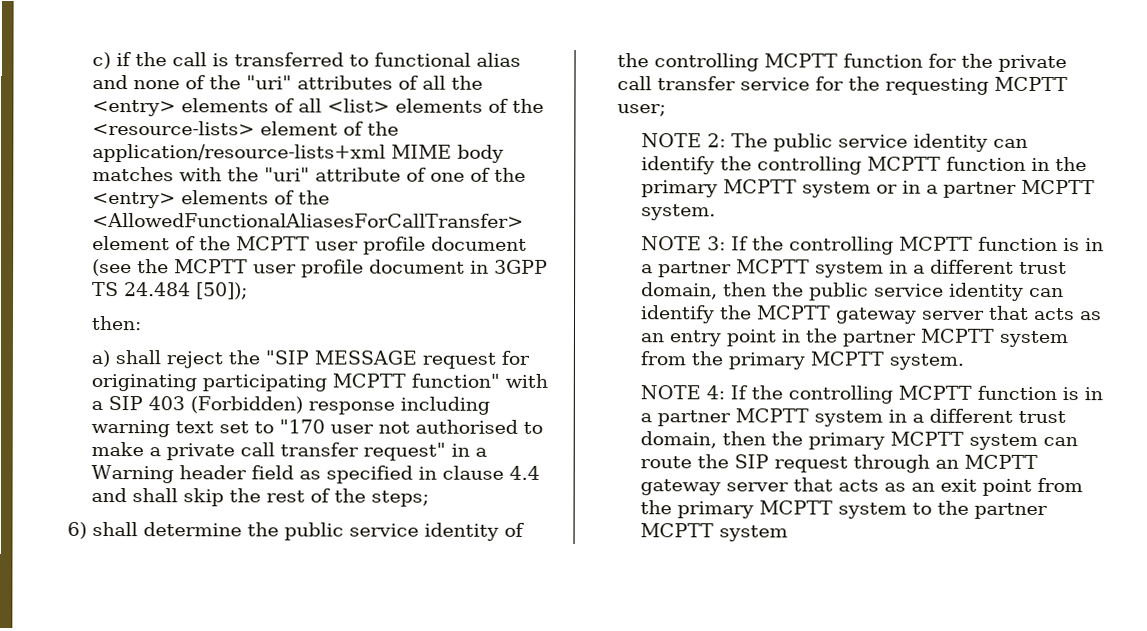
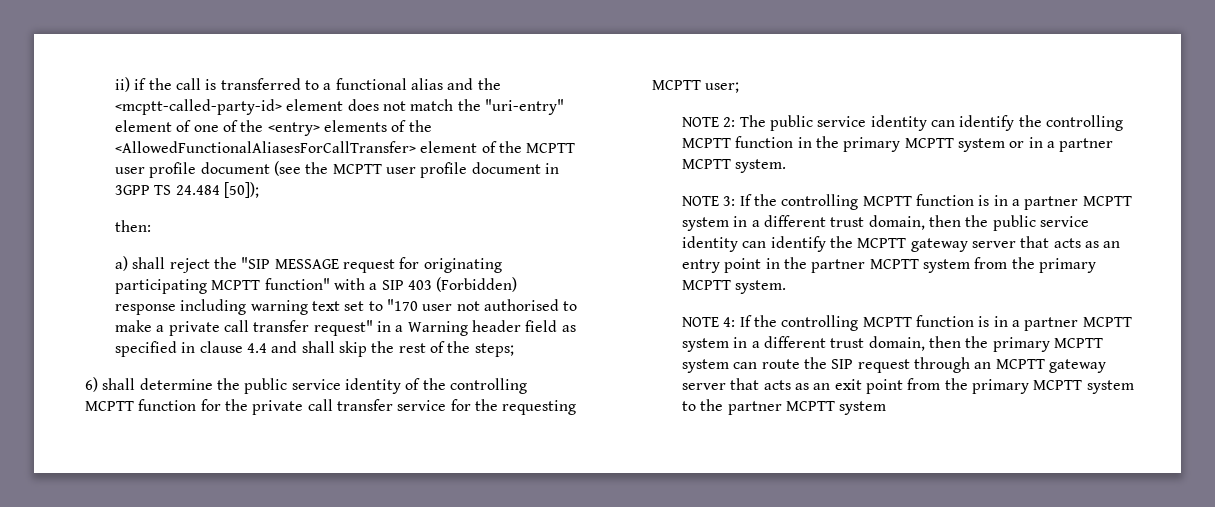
- c) if the call is transferred to functional alias and none of the "uri" attributes of all the <entry> elements of all <list> elements of the <resource-lists> element of the application/resource-lists+xml MIME body matches with the "uri" attribute of one of the <entry> elements of the <AllowedFunctionalAliasesForCallTransfer> element of the MCPTT user profile document (see the MCPTT user profile document in 3GPP TS 24.484 [50]);
+ ii) if the call is transferred to a functional alias and the <mcptt-called-party-id> element does not match the "uri-entry" element of one of the <entry> elements of the <AllowedFunctionalAliasesForCallTransfer> element of the MCPTT user profile document (see the MCPTT user profile document in 3GPP TS 24.484 [50]);

